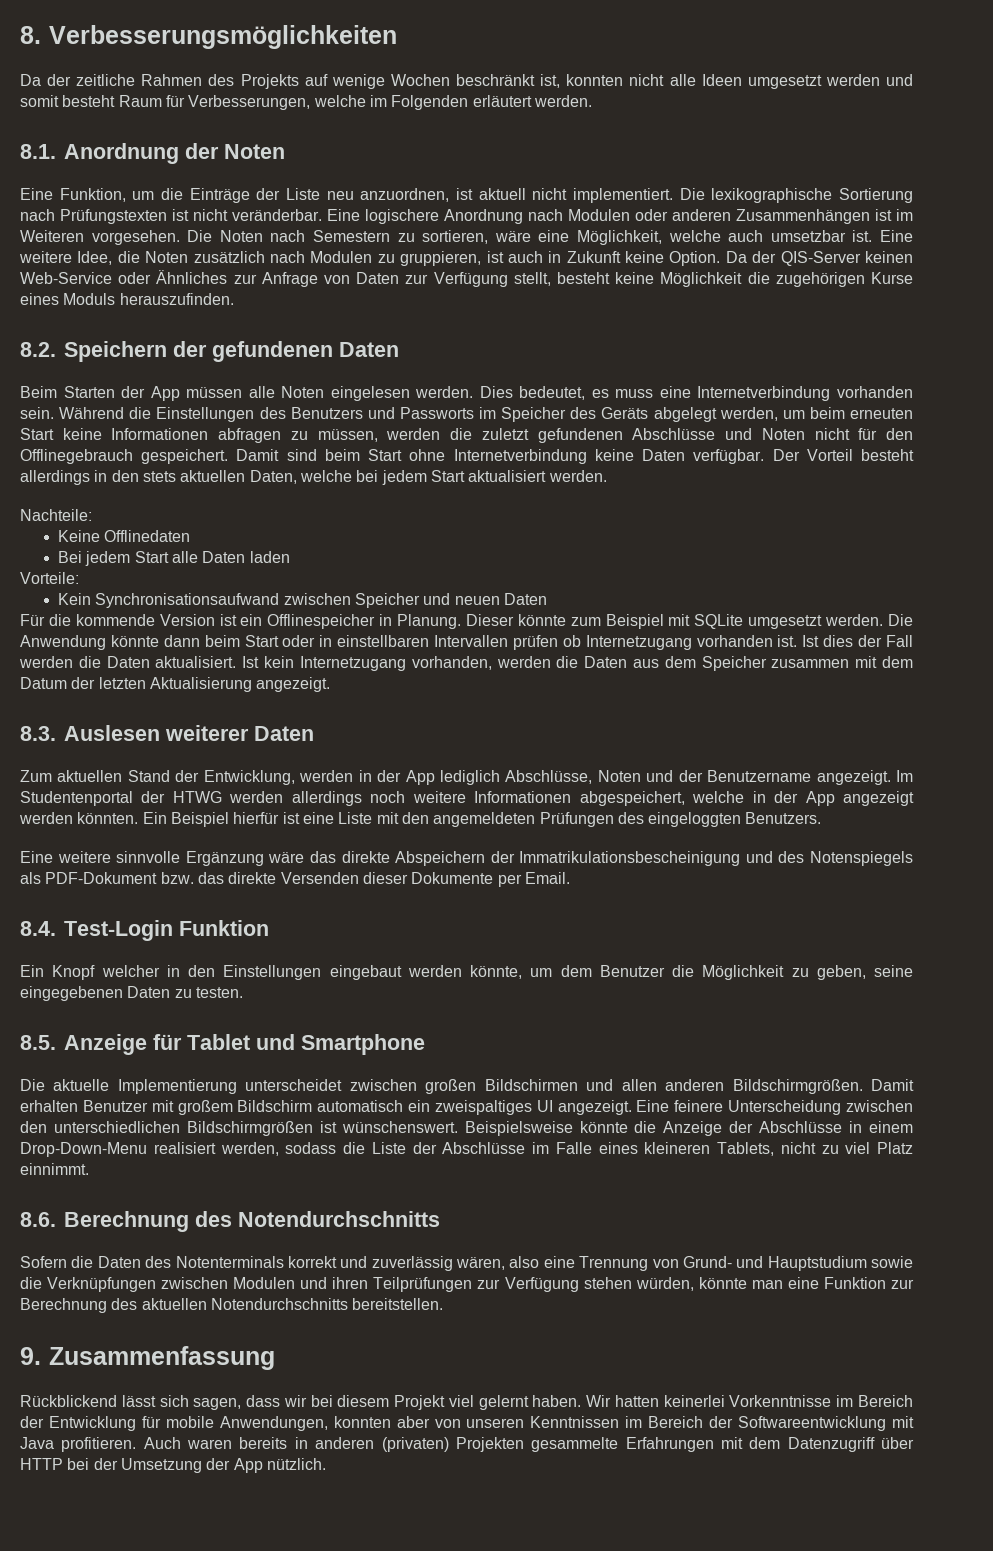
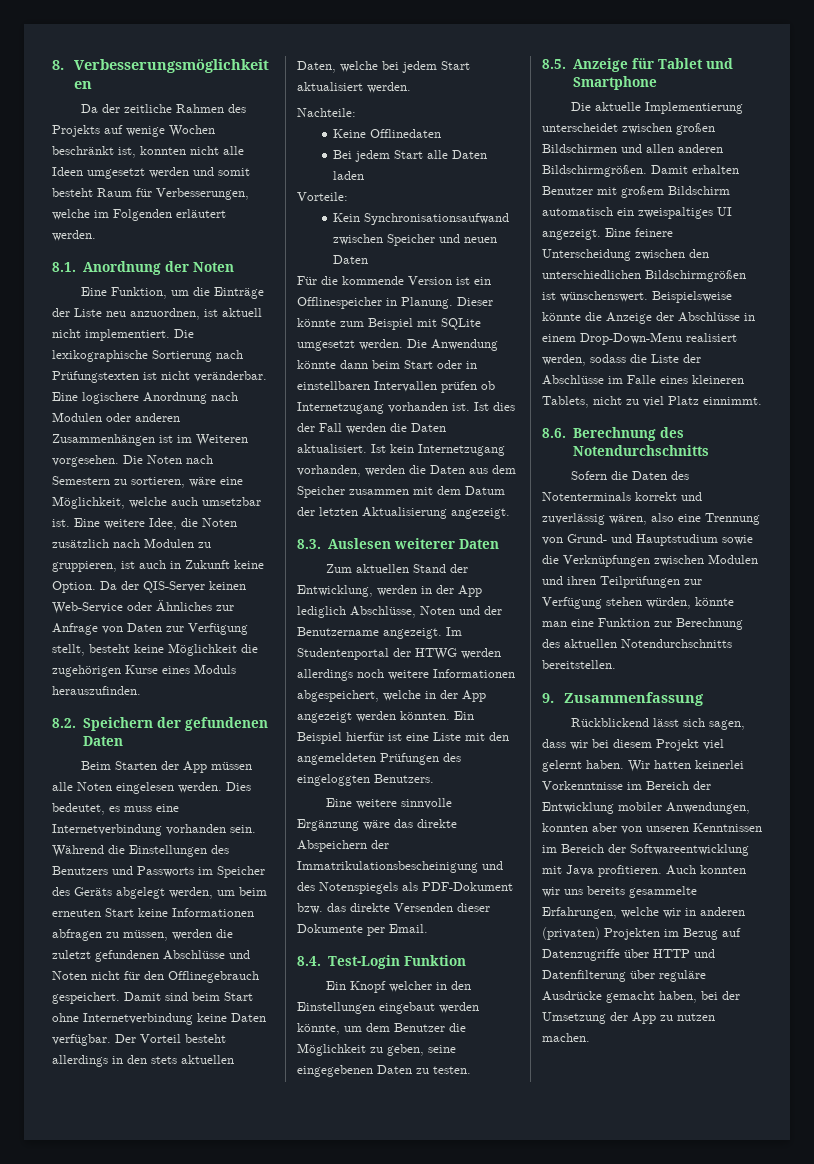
- Wir hatten keinerlei Vorkenntnisse im Bereich der Entwicklung für mobile Anwendungen, konnten aber von unseren Kenntnissen im Bereich der Softwareentwicklung mit Java profitieren.
+ Wir hatten keinerlei Vorkenntnisse im Bereich der Entwicklung mobiler Anwendungen, konnten aber von unseren Kenntnissen im Bereich der Softwareentwicklung mit Java profitieren.
- Auch waren bereits in anderen (privaten) Projekten gesammelte Erfahrungen mit dem Datenzugriff über HTTP bei der Umsetzung der App nützlich.
+ Auch konnten wir uns bereits gesammelte Erfahrungen, welche wir in anderen (privaten) Projekten im Bezug auf Datenzugriffe über HTTP und Datenfilterung über reguläre Ausdrücke gemacht haben, bei der Umsetzung der App zu nutzen machen.

